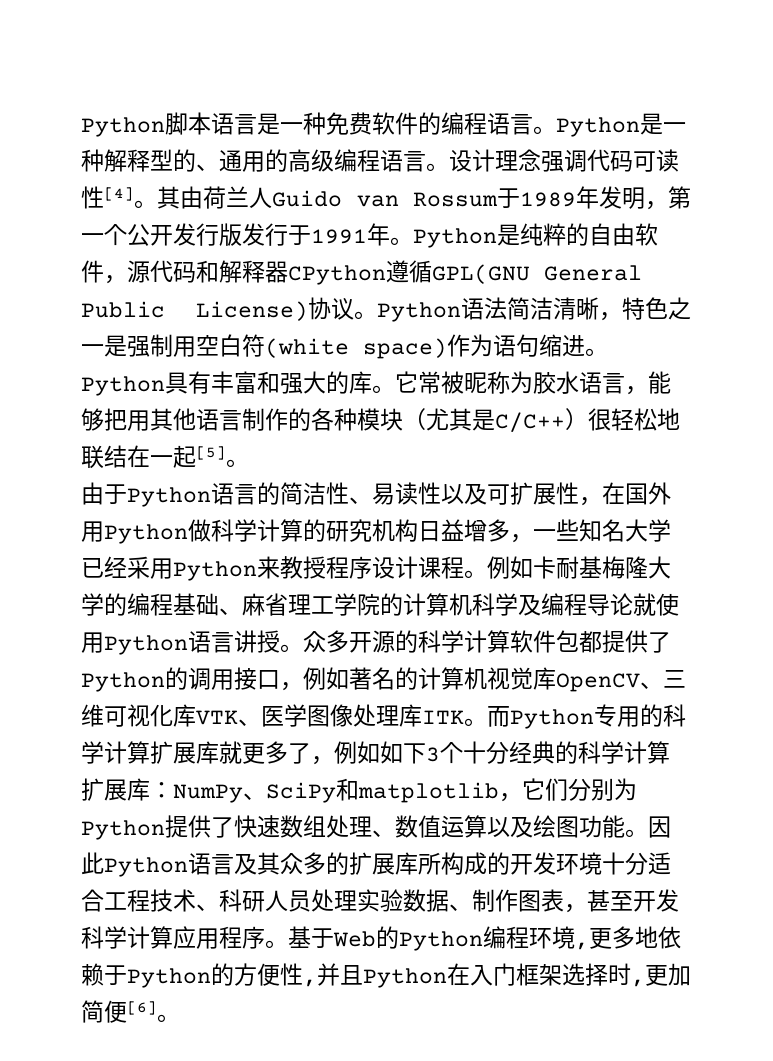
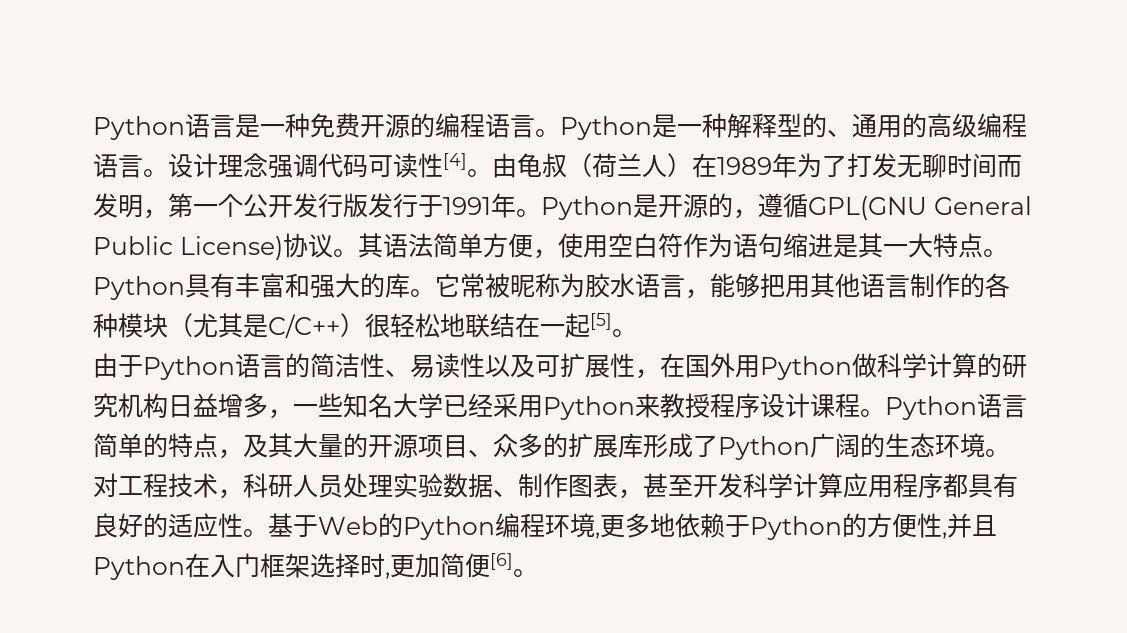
- Python脚本语言是一种免费软件的编程语言。
+ Python语言是一种免费开源的编程语言。
- 其由荷兰人Guido van Rossum于1989年发明，第一个公开发行版发行于1991年。
+ 由龟叔（荷兰人）在1989年为了打发无聊时间而发明，第一个公开发行版发行于1991年。
- Python是纯粹的自由软件，源代码和解释器CPython遵循GPL(GNU General Public License)协议。
+ Python是开源的，遵循GPL(GNU General Public License)协议。
- Python语法简洁清晰，特色之一是强制用空白符(white space)作为语句缩进。
+ 其语法简单方便，使用空白符作为语句缩进是其一大特点。
- 例如卡耐基梅隆大学的编程基础、麻省理工学院的计算机科学及编程导论就使用Python语言讲授。众多开源的科学计算软件包都提供了Python的调用接口，例如著名的计算机视觉库OpenCV、三维可视化库VTK、医学图像处理库ITK。而Python专用的科学计算扩展库就更多了，例如如下3个十分经典的科学计算扩展库：NumPy、SciPy和matplotlib，它们分别为Python提供了快速数组处理、数值运算以及绘图功能。因此Python语言及其众多的扩展库所构成的开发环境十分适合工程技术、科研人员处理实验数据、制作图表，甚至开发科学计算应用程序。
+ Python语言简单的特点，及其大量的开源项目、众多的扩展库形成了Python广阔的生态环境。对工程技术，科研人员处理实验数据、制作图表，甚至开发科学计算应用程序都具有良好的适应性。

